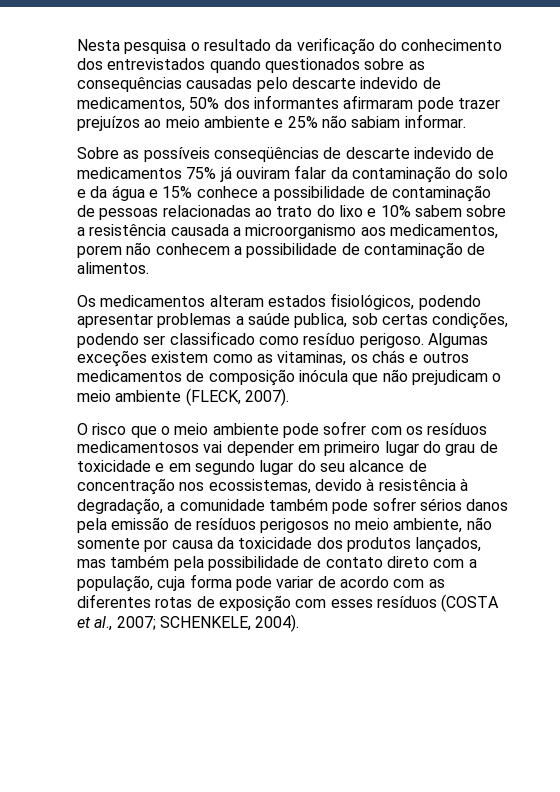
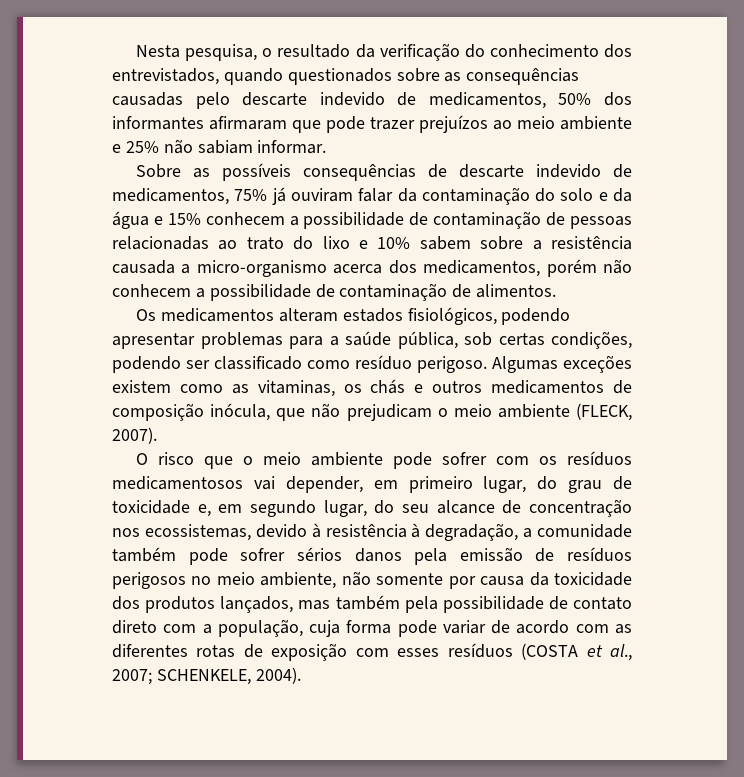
- Nesta pesquisa o resultado da verificação do conhecimento dos entrevistados quando questionados sobre as consequências causadas pelo descarte indevido de medicamentos, 50% dos informantes afirmaram pode trazer prejuízos ao meio ambiente e 25% não sabiam informar.
+ Nesta pesquisa, o resultado da verificação do conhecimento dos entrevistados, quando questionados sobre as consequências causadas pelo descarte indevido de medicamentos, 50% dos informantes afirmaram que pode trazer prejuízos ao meio ambiente e 25% não sabiam informar.
- Sobre as possíveis conseqüências de descarte indevido de medicamentos 75% já ouviram falar da contaminação do solo e da água e 15% conhece a possibilidade de contaminação de pessoas relacionadas ao trato do lixo e 10% sabem sobre a resistência causada a microorganismo aos medicamentos, porem não conhecem a possibilidade de contaminação de alimentos.
+ Sobre as possíveis consequências de descarte indevido de medicamentos, 75% já ouviram falar da contaminação do solo e da água e 15% conhecem a possibilidade de contaminação de pessoas relacionadas ao trato do lixo e 10% sabem sobre a resistência causada a micro-organismo acerca dos medicamentos, porém não conhecem a possibilidade de contaminação de alimentos.
- Os medicamentos alteram estados fisiológicos, podendo apresentar problemas a saúde publica, sob certas condições, podendo ser classificado como resíduo perigoso.
+ Os medicamentos alteram estados fisiológicos, podendo apresentar problemas para a saúde pública, sob certas condições, podendo ser classificado como resíduo perigoso.
- Algumas exceções existem como as vitaminas, os chás e outros medicamentos de composição inócula que não prejudicam o meio ambiente (FLECK, 2007).
+ Algumas exceções existem como as vitaminas, os chás e outros medicamentos de composição inócula, que não prejudicam o meio ambiente (FLECK, 2007).
- O risco que o meio ambiente pode sofrer com os resíduos medicamentosos vai depender em primeiro lugar do grau de toxicidade e em segundo lugar do seu alcance de concentração nos ecossistemas, devido à resistência à degradação, a comunidade também pode sofrer sérios danos pela emissão de resíduos perigosos no meio ambiente, não somente por causa da toxicidade dos produtos lançados, mas também pela possibilidade de contato direto com a população, cuja forma pode variar de acordo com as diferentes rotas de exposição com esses resíduos (COSTA et al., 2007;
+ O risco que o meio ambiente pode sofrer com os resíduos medicamentosos vai depender, em primeiro lugar, do grau de toxicidade e, em segundo lugar, do seu alcance de concentração nos ecossistemas, devido à resistência à degradação, a comunidade também pode sofrer sérios danos pela emissão de resíduos perigosos no meio ambiente, não somente por causa da toxicidade dos produtos lançados, mas também pela possibilidade de contato direto com a população, cuja forma pode variar de acordo com as diferentes rotas de exposição com esses resíduos (COSTA et al., 2007;

